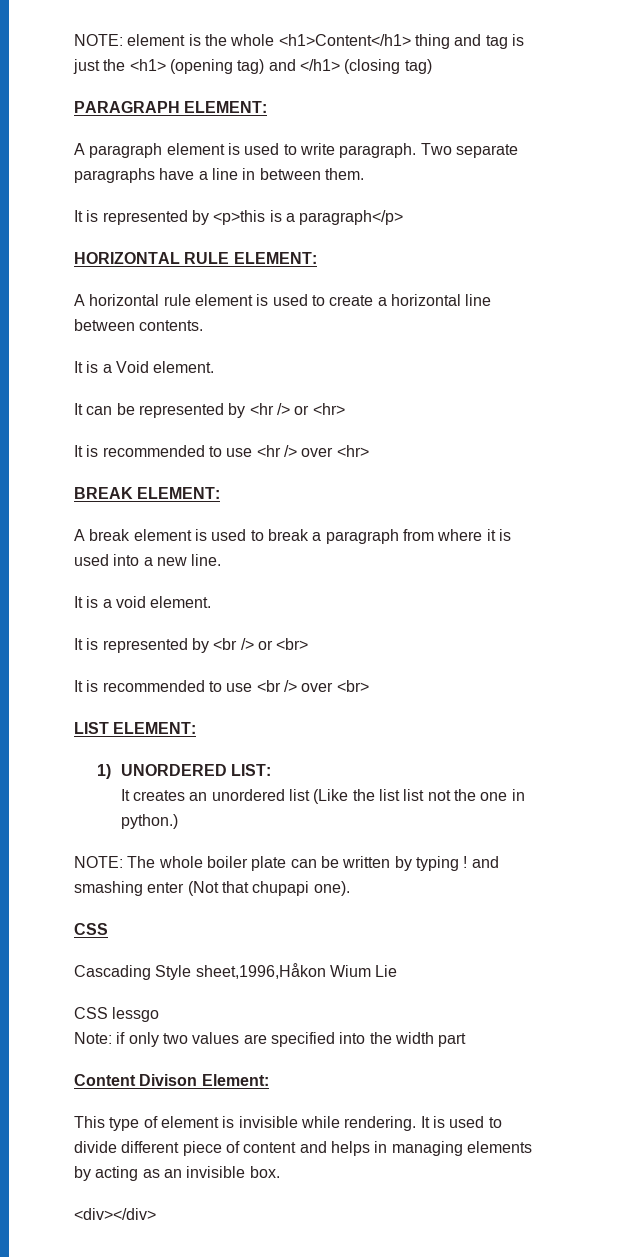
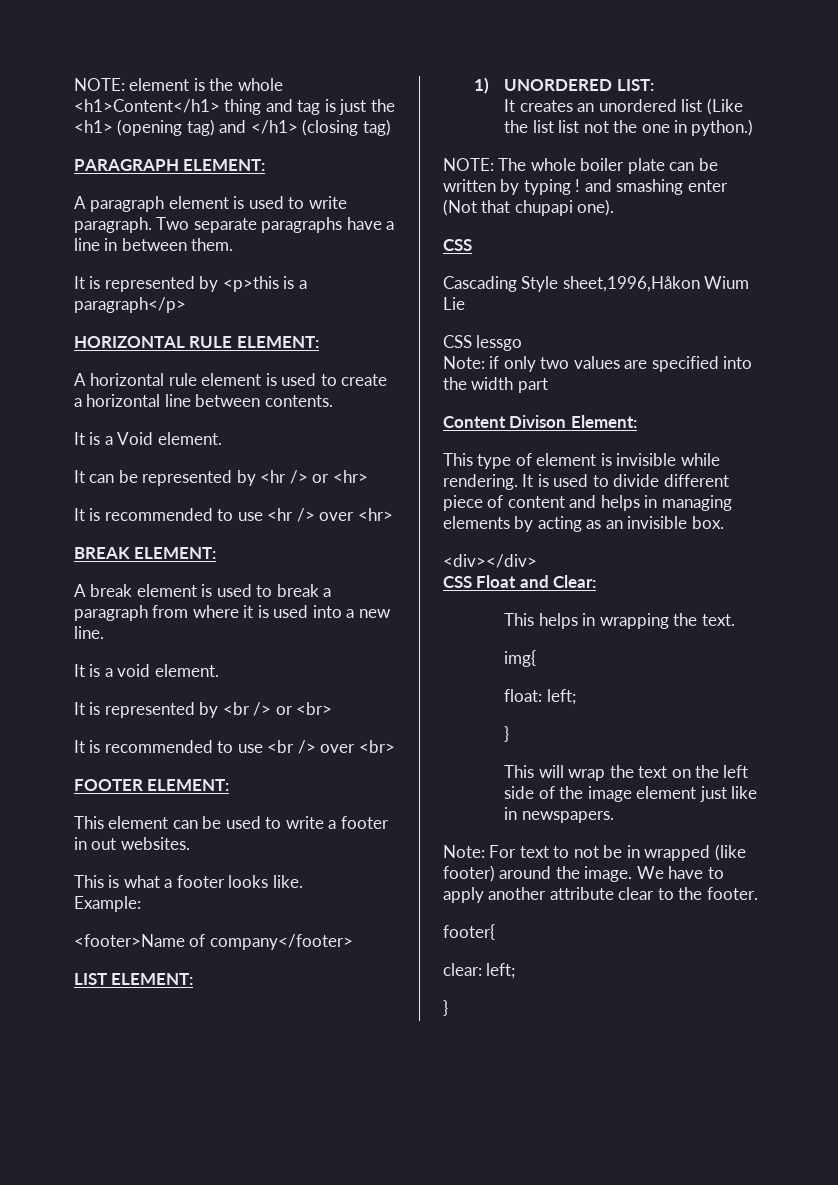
+ FOOTER ELEMENT:
+ This element can be used to write a footer in out websites.
+ This is what a footer looks like.
+ Example:
+ <footer>Name of company</footer>
+ CSS Float and Clear:
+ This helps in wrapping the text.
+ img{
+ float: left;
+ }
+ This will wrap the text on the left side of the image element just like in newspapers.
+ Note: For text to not be in wrapped (like footer) around the image. We have to apply another attribute clear to the footer.
+ footer{
+ clear: left;
+ }

